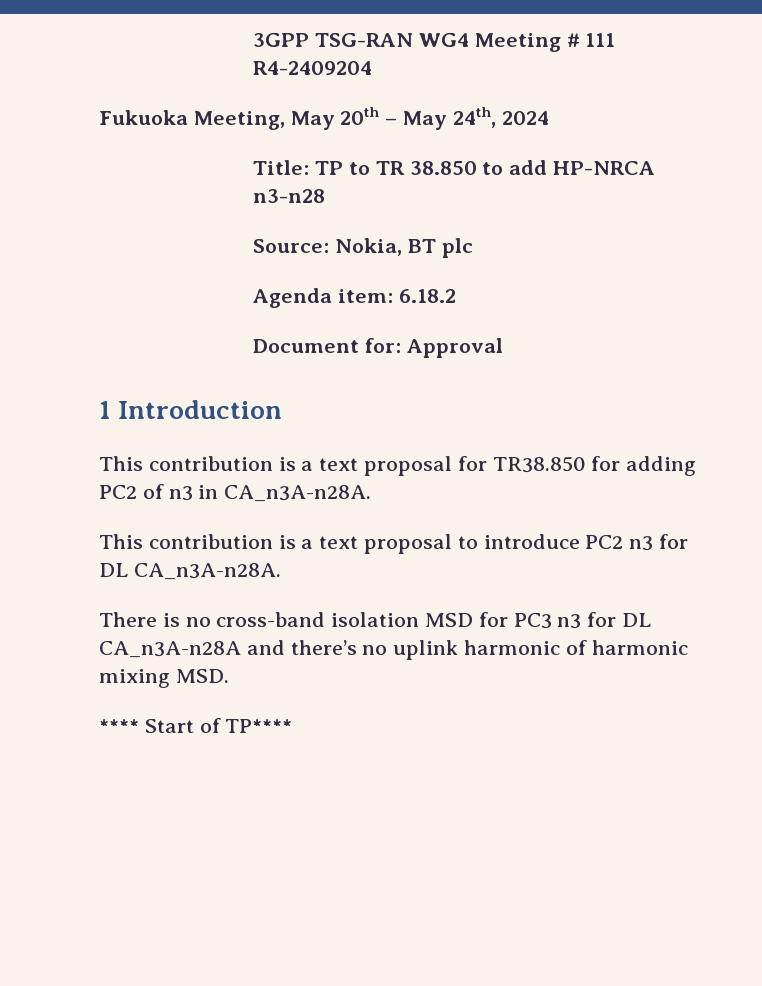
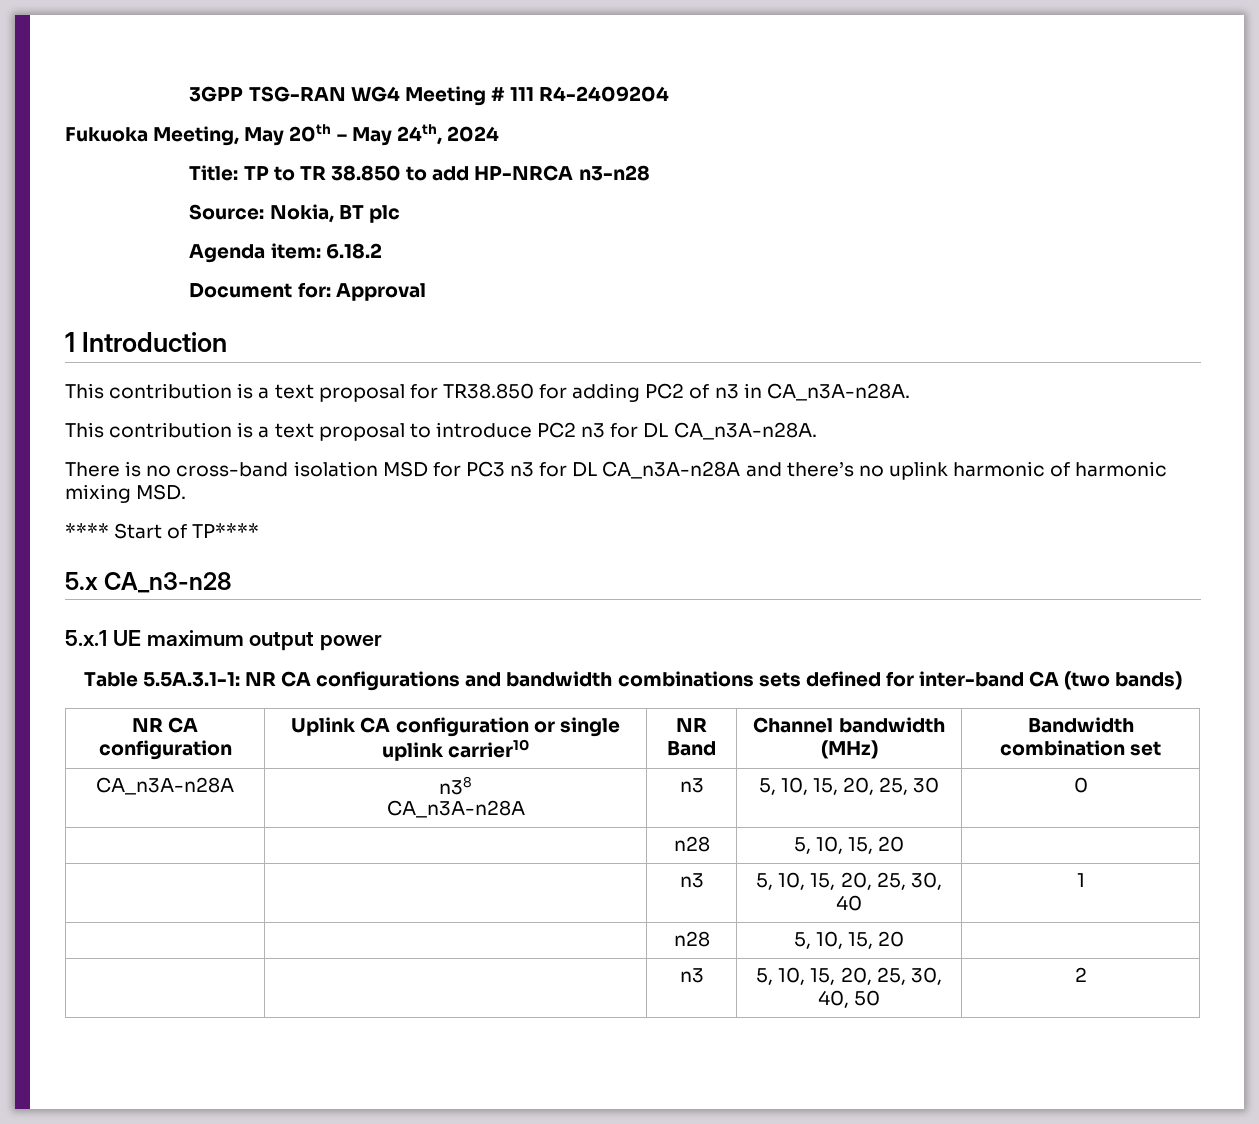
+ 5.x CA_n3-n28
+ 5.x.1 UE maximum output power
+ Table 5.5A.3.1-1: NR CA configurations and bandwidth combinations sets defined for inter-band CA (two bands)
+ NR CA configuration | Uplink CA configuration or single uplink carrier10 | NR Band | Channel bandwidth (MHz) | Bandwidth combination set
+ CA_n3A-n28A | n38
+ CA_n3A-n28A | n3 | 5, 10, 15, 20, 25, 30 | 0
+ | | n28 | 5, 10, 15, 20 |
+ | | n3 | 5, 10, 15, 20, 25, 30, 40 | 1
+ | | n28 | 5, 10, 15, 20 |
+ | | n3 | 5, 10, 15, 20, 25, 30, 40, 50 | 2

